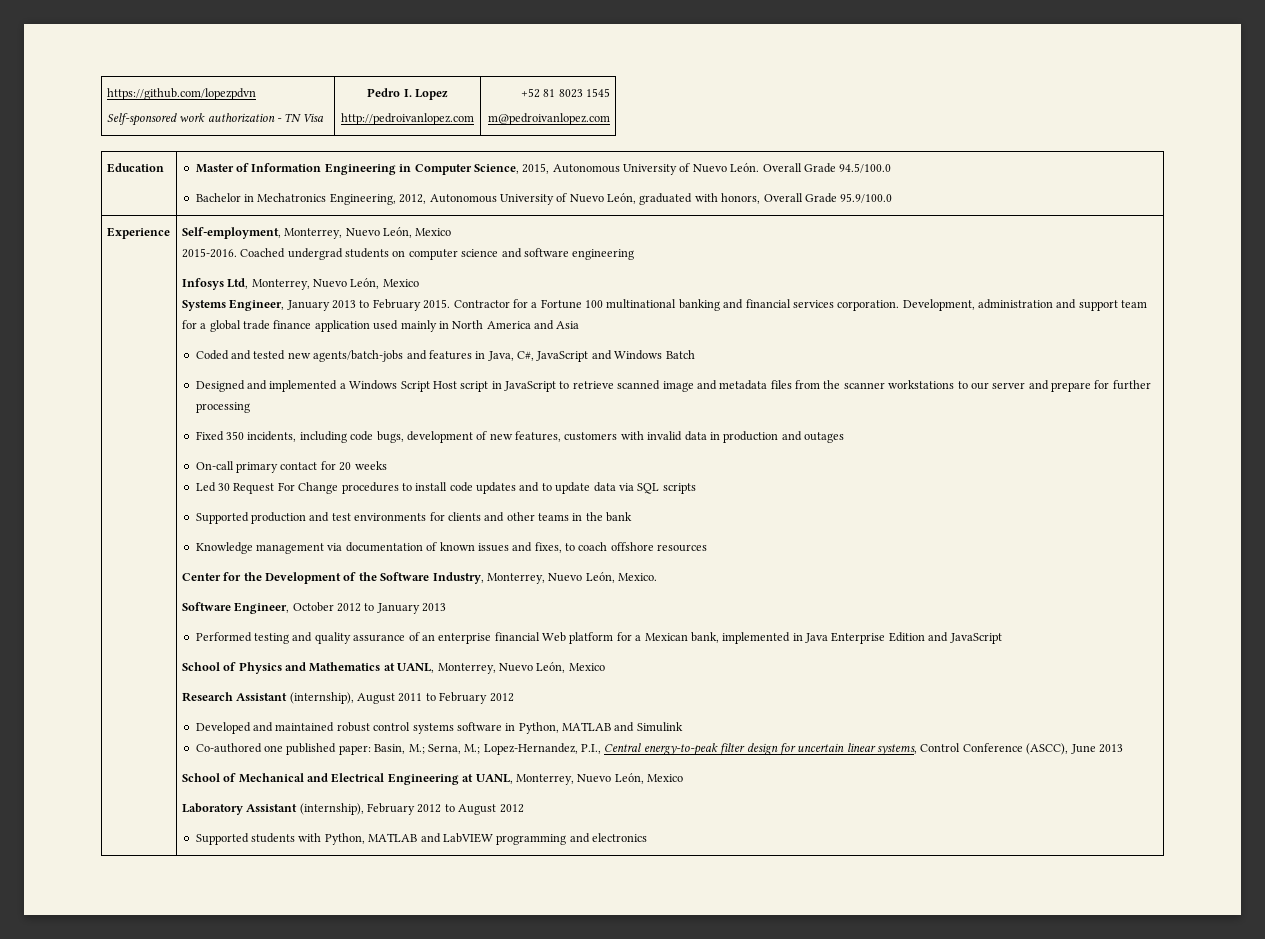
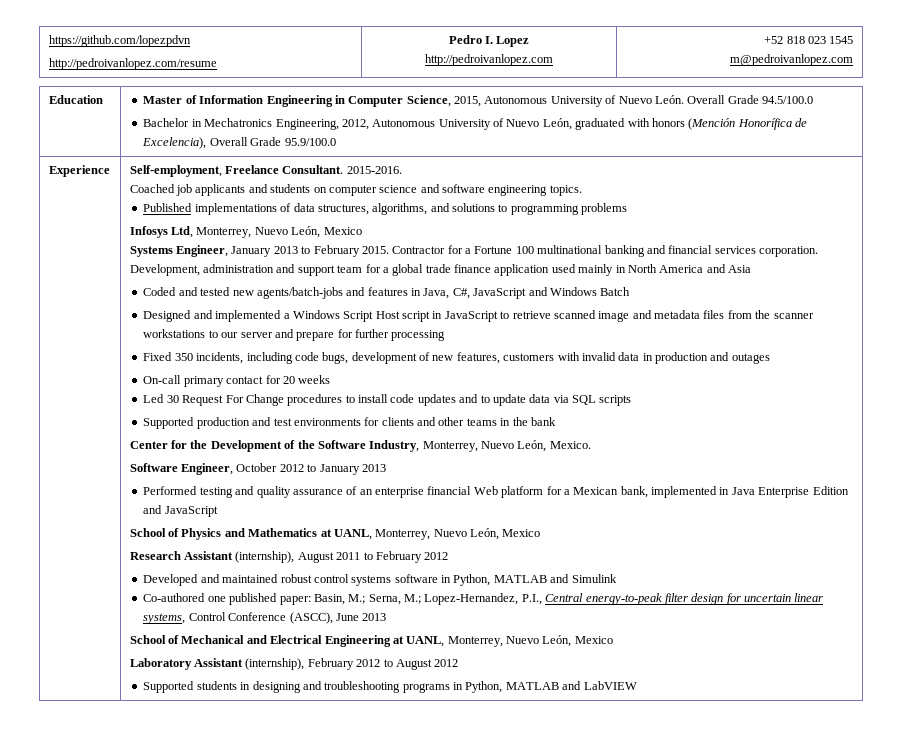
  https://github.com/lopezpdvn
- Self-sponsored work authorization - TN Visa | Pedro I. Lopez
- http://pedroivanlopez.com | +52 81 8023 1545
+ http://pedroivanlopez.com/resume | Pedro I. Lopez
+ http://pedroivanlopez.com | +52 818 023 1545
  Education | Master of Information Engineering in Computer Science, 2015, Autonomous University of Nuevo León. Overall Grade 94.5/100.0
- Bachelor in Mechatronics Engineering, 2012, Autonomous University of Nuevo León, graduated with honors, Overall Grade 95.9/100.0
+ Bachelor in Mechatronics Engineering, 2012, Autonomous University of Nuevo León, graduated with honors (Mención Honorífica de Excelencia), Overall Grade 95.9/100.0
- Self-employment, Monterrey, Nuevo León, Mexico
- 2015-2016. Coached undergrad students on computer science and software engineering
+ Self-employment, Freelance Consultant. 2015-2016.
+ Coached job applicants and students on computer science and software engineering topics.
+ Published implementations of data structures, algorithms, and solutions to programming problems
- Knowledge management via documentation of known issues and fixes, to coach offshore resources
- Supported students with Python, MATLAB and LabVIEW programming and electronics
+ Supported students in designing and troubleshooting programs in Python, MATLAB and LabVIEW

